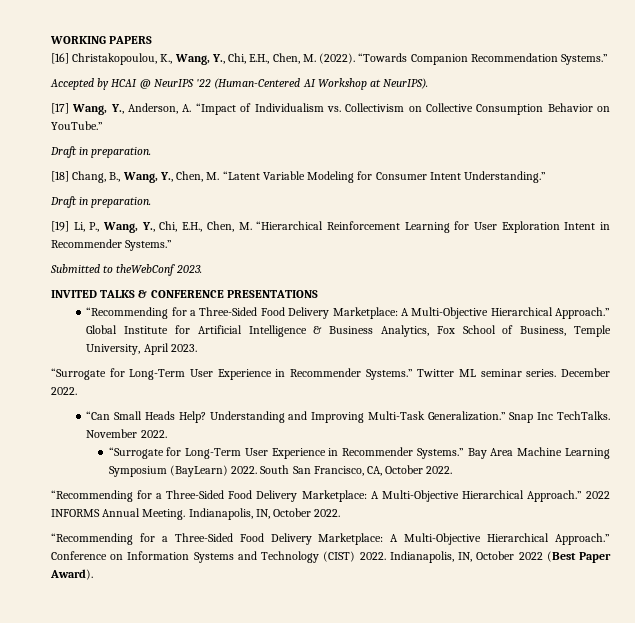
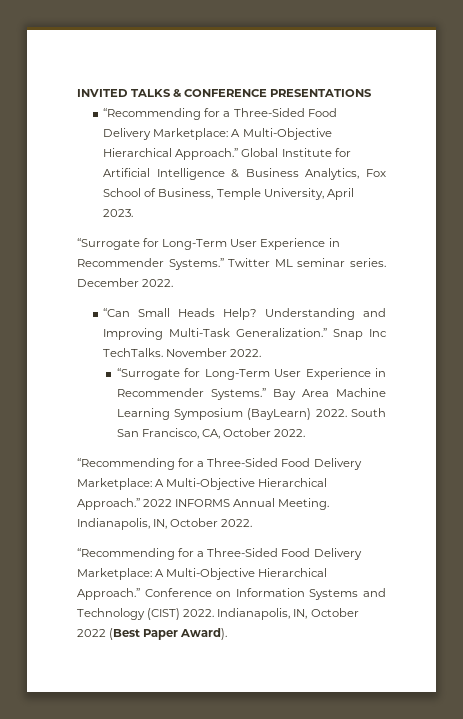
- WORKING PAPERS
- [16] Christakopoulou, K., Wang, Y., Chi, E.H., Chen, M. (2022). “Towards Companion Recommendation Systems.”
- Accepted by HCAI @ NeurIPS '22 (Human-Centered AI Workshop at NeurIPS).
- [17] Wang, Y., Anderson, A. “Impact of Individualism vs. Collectivism on Collective Consumption Behavior on YouTube.”
- Draft in preparation.
- [18] Chang, B., Wang, Y., Chen, M. “Latent Variable Modeling for Consumer Intent Understanding.”
- Draft in preparation.
- [19] Li, P., Wang, Y., Chi, E.H., Chen, M. “Hierarchical Reinforcement Learning for User Exploration Intent in Recommender Systems.”
- Submitted to theWebConf 2023.

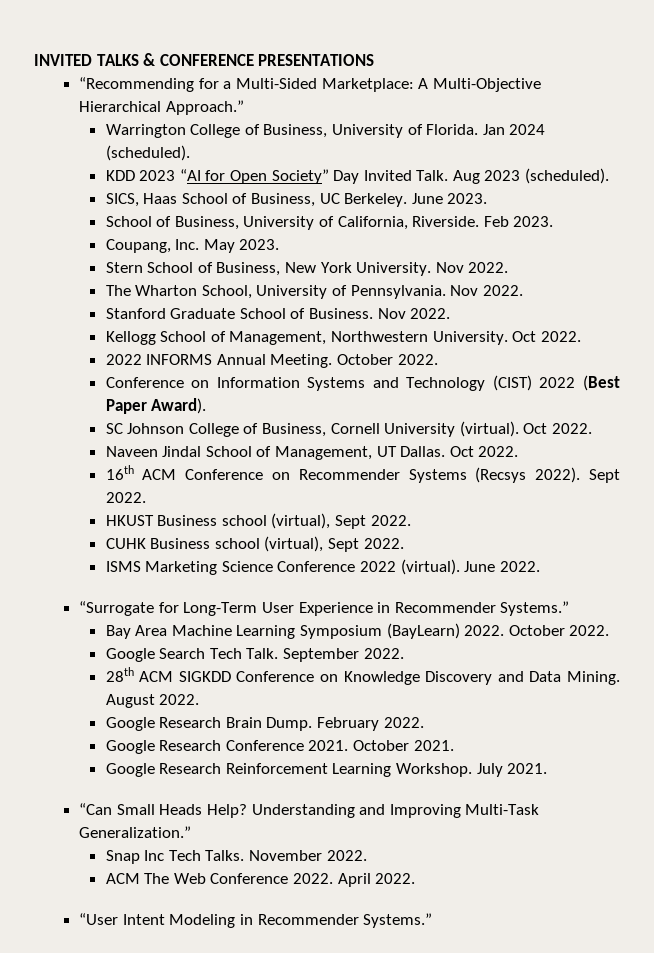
- “Recommending for a Three-Sided Food Delivery Marketplace: A Multi-Objective Hierarchical Approach.” Global Institute for Artificial Intelligence & Business Analytics, Fox School of Business, Temple University, April 2023.
- “Surrogate for Long-Term User Experience in Recommender Systems.” Twitter ML seminar series. December 2022.
+ “Recommending for a Multi-Sided Marketplace: A Multi-Objective Hierarchical Approach.”
+ Warrington College of Business, University of Florida. Jan 2024 (scheduled).
+ KDD 2023 “AI for Open Society” Day Invited Talk. Aug 2023 (scheduled).
+ SICS, Haas School of Business, UC Berkeley. June 2023.
+ School of Business, University of California, Riverside. Feb 2023.
+ Coupang, Inc. May 2023.
+ Stern School of Business, New York University. Nov 2022.
+ The Wharton School, University of Pennsylvania. Nov 2022.
+ Stanford Graduate School of Business. Nov 2022.
+ Kellogg School of Management, Northwestern University. Oct 2022.
+ 2022 INFORMS Annual Meeting. October 2022.
+ Conference on Information Systems and Technology (CIST) 2022 (Best Paper Award).
+ SC Johnson College of Business, Cornell University (virtual). Oct 2022.
+ Naveen Jindal School of Management, UT Dallas. Oct 2022.
+ 16th ACM Conference on Recommender Systems (Recsys 2022). Sept 2022.
+ HKUST Business school (virtual), Sept 2022.
+ CUHK Business school (virtual), Sept 2022.
+ ISMS Marketing Science Conference 2022 (virtual). June 2022.
+ “Surrogate for Long-Term User Experience in Recommender Systems.”
+ Bay Area Machine Learning Symposium (BayLearn) 2022. October 2022.
+ Google Search Tech Talk. September 2022.
+ 28th ACM SIGKDD Conference on Knowledge Discovery and Data Mining. August 2022.
+ Google Research Brain Dump. February 2022.
+ Google Research Conference 2021. October 2021.
+ Google Research Reinforcement Learning Workshop. July 2021.
- Understanding and Improving Multi-Task Generalization.” Snap Inc TechTalks.
+ Understanding and Improving Multi-Task Generalization.”
+ Snap Inc Tech Talks.
- “Surrogate for Long-Term User Experience in Recommender Systems.” Bay Area Machine Learning Symposium (BayLearn) 2022. South San Francisco, CA, October 2022.
- “Recommending for a Three-Sided Food Delivery Marketplace: A Multi-Objective Hierarchical Approach.” 2022 INFORMS Annual Meeting. Indianapolis, IN, October 2022.
- “Recommending for a Three-Sided Food Delivery Marketplace: A Multi-Objective Hierarchical Approach.” Conference on Information Systems and Technology (CIST) 2022. Indianapolis, IN, October 2022 (Best Paper Award).
+ ACM The Web Conference 2022. April 2022.
+ “User Intent Modeling in Recommender Systems.”

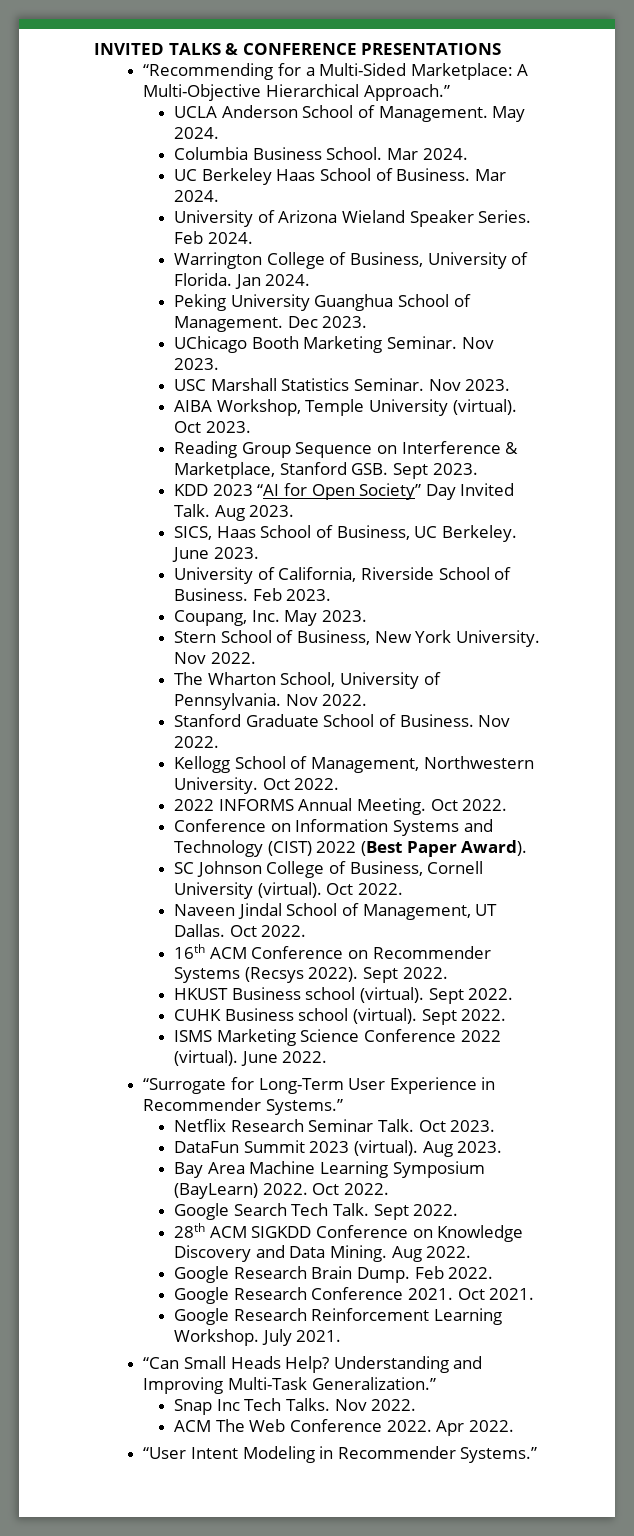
+ UCLA Anderson School of Management. May 2024.
+ Columbia Business School. Mar 2024.
+ UC Berkeley Haas School of Business. Mar 2024.
+ University of Arizona Wieland Speaker Series. Feb 2024.
- Jan 2024 (scheduled).
+ Jan 2024.
+ Peking University Guanghua School of Management. Dec 2023.
+ UChicago Booth Marketing Seminar. Nov 2023.
+ USC Marshall Statistics Seminar. Nov 2023.
+ AIBA Workshop, Temple University (virtual). Oct 2023.
+ Reading Group Sequence on Interference & Marketplace, Stanford GSB. Sept 2023.
- KDD 2023 “AI for Open Society” Day Invited Talk. Aug 2023 (scheduled).
+ KDD 2023 “AI for Open Society” Day Invited Talk. Aug 2023.
- School of Business, University of California, Riverside.
+ University of California, Riverside School of Business.
- 2022 INFORMS Annual Meeting. October 2022.
+ 2022 INFORMS Annual Meeting. Oct 2022.
- HKUST Business school (virtual), Sept 2022.
+ HKUST Business school (virtual). Sept 2022.
- CUHK Business school (virtual), Sept 2022.
+ CUHK Business school (virtual). Sept 2022.
+ Netflix Research Seminar Talk. Oct 2023.
+ DataFun Summit 2023 (virtual). Aug 2023.
- Bay Area Machine Learning Symposium (BayLearn) 2022. October 2022.
+ Bay Area Machine Learning Symposium (BayLearn) 2022. Oct 2022.
- Google Search Tech Talk. September 2022.
+ Google Search Tech Talk. Sept 2022.
- August 2022.
+ Aug 2022.
- February 2022.
+ Feb 2022.
- October 2021.
+ Oct 2021.
- Snap Inc Tech Talks. November 2022.
+ Snap Inc Tech Talks. Nov 2022.
- April 2022.
+ Apr 2022.

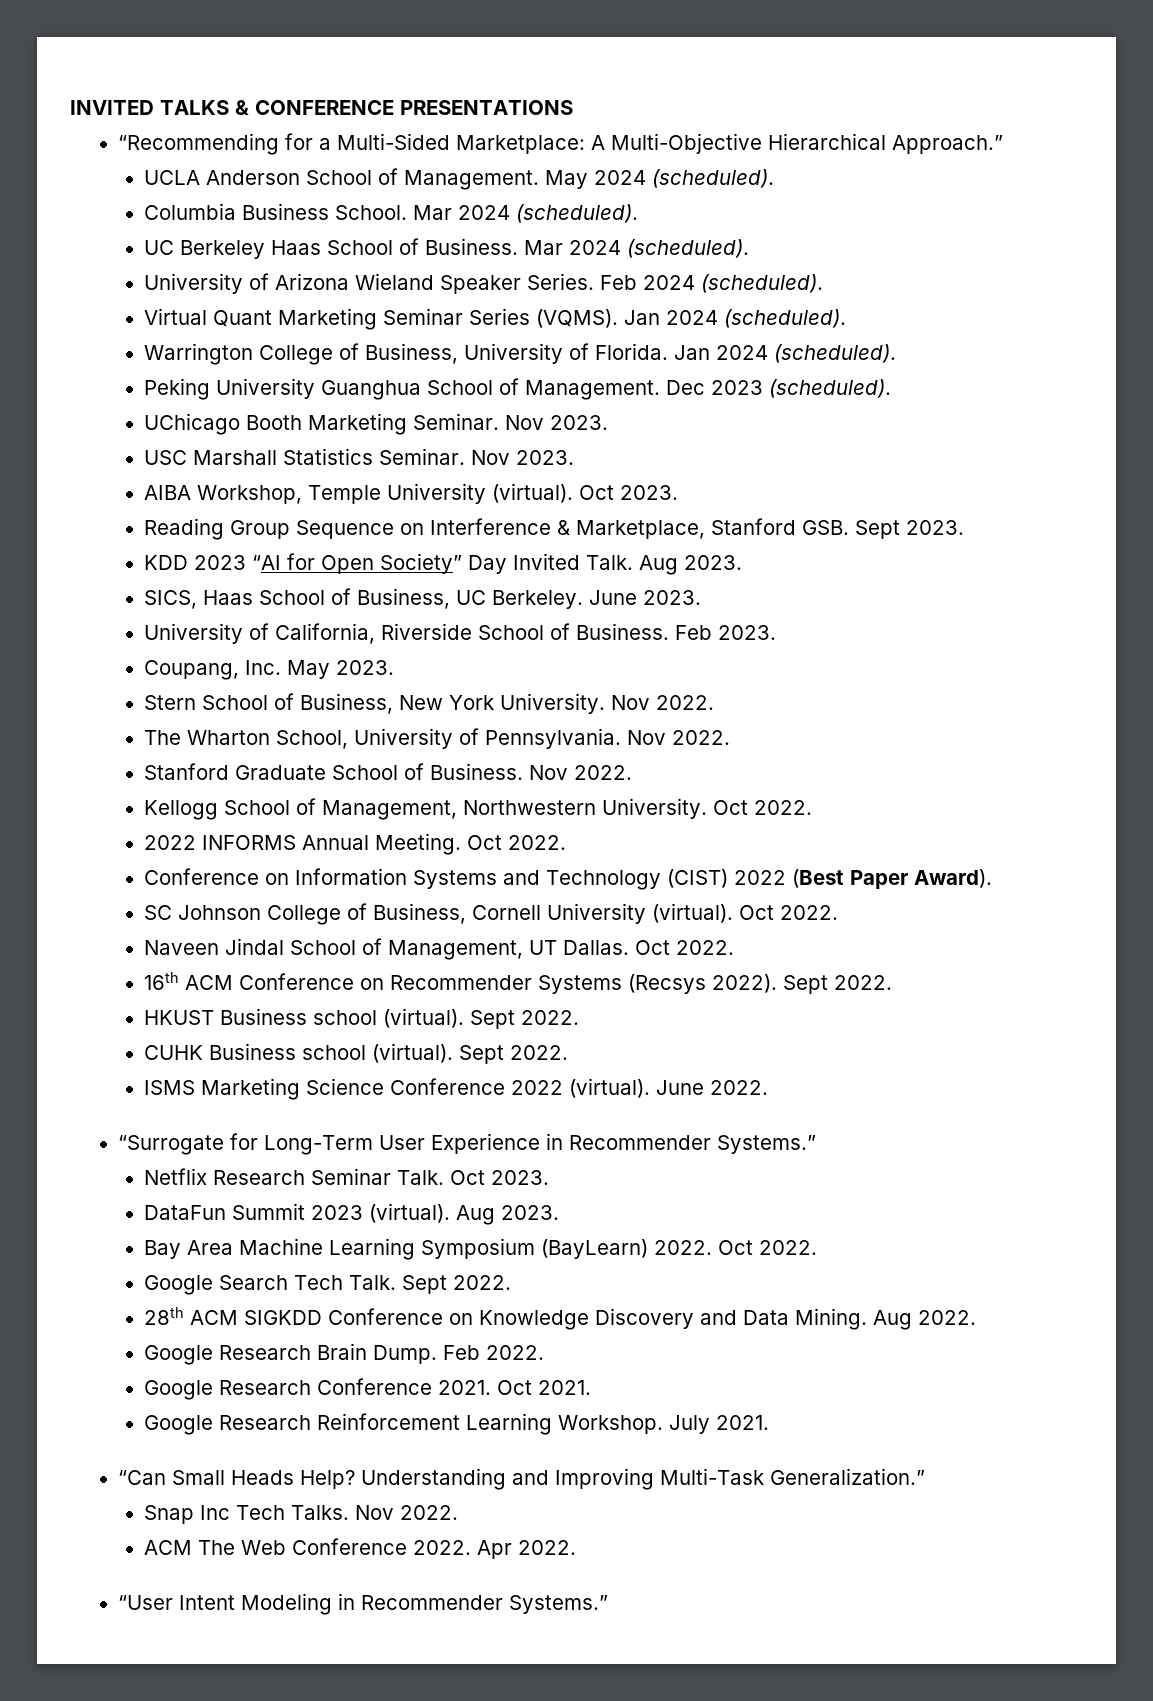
- May 2024.
+ May 2024 (scheduled).
- Columbia Business School. Mar 2024.
+ Columbia Business School. Mar 2024 (scheduled).
- UC Berkeley Haas School of Business. Mar 2024.
+ UC Berkeley Haas School of Business. Mar 2024 (scheduled).
- Feb 2024.
+ Feb 2024 (scheduled).
+ Virtual Quant Marketing Seminar Series (VQMS). Jan 2024 (scheduled).
- Warrington College of Business, University of Florida. Jan 2024.
+ Warrington College of Business, University of Florida. Jan 2024 (scheduled).
- Dec 2023.
+ Dec 2023 (scheduled).

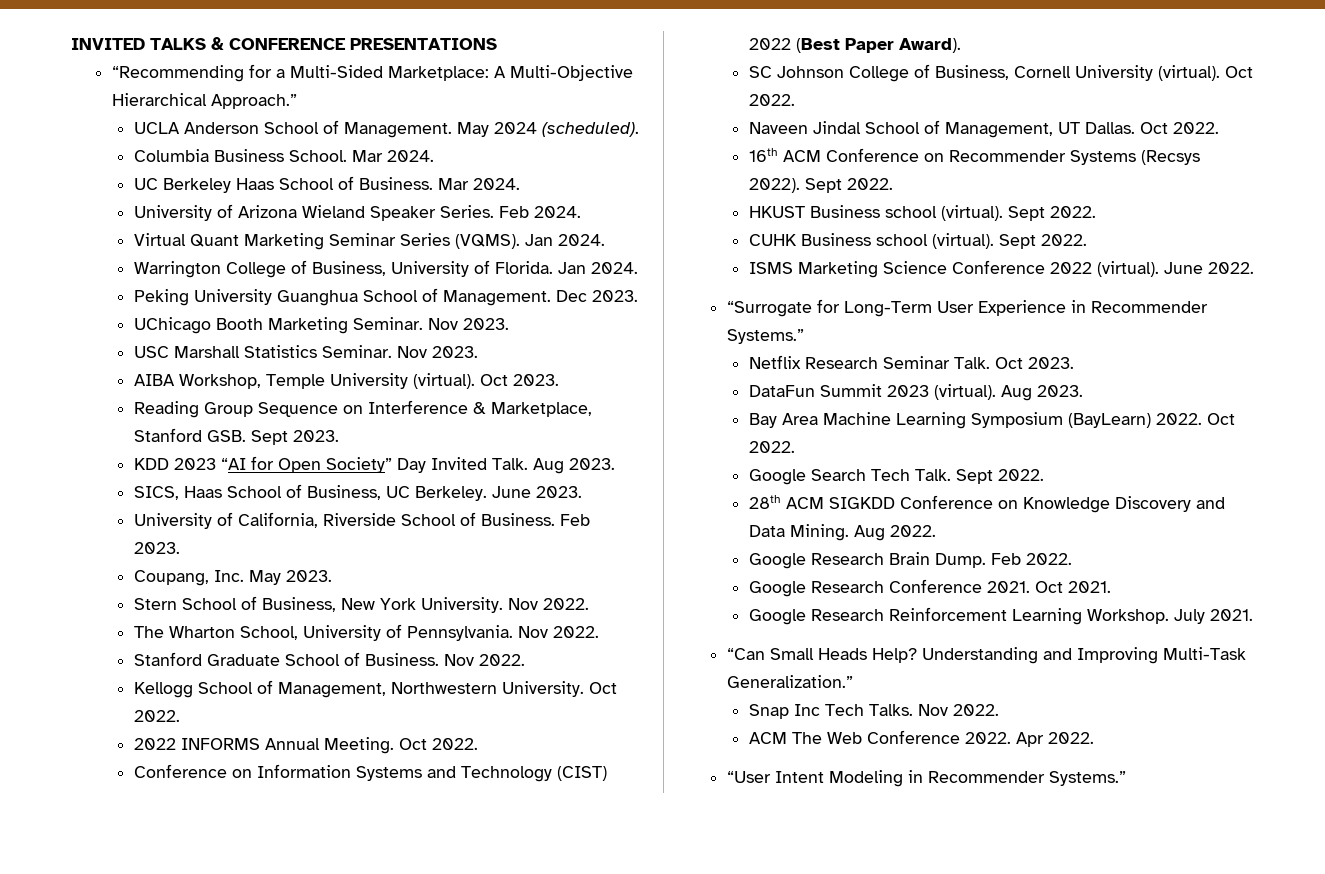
- Columbia Business School. Mar 2024 (scheduled).
+ Columbia Business School. Mar 2024.
- UC Berkeley Haas School of Business. Mar 2024 (scheduled).
+ UC Berkeley Haas School of Business. Mar 2024.
- Feb 2024 (scheduled).
+ Feb 2024.
- Virtual Quant Marketing Seminar Series (VQMS). Jan 2024 (scheduled).
+ Virtual Quant Marketing Seminar Series (VQMS). Jan 2024.
- Warrington College of Business, University of Florida. Jan 2024 (scheduled).
+ Warrington College of Business, University of Florida. Jan 2024.
- Dec 2023 (scheduled).
+ Dec 2023.

